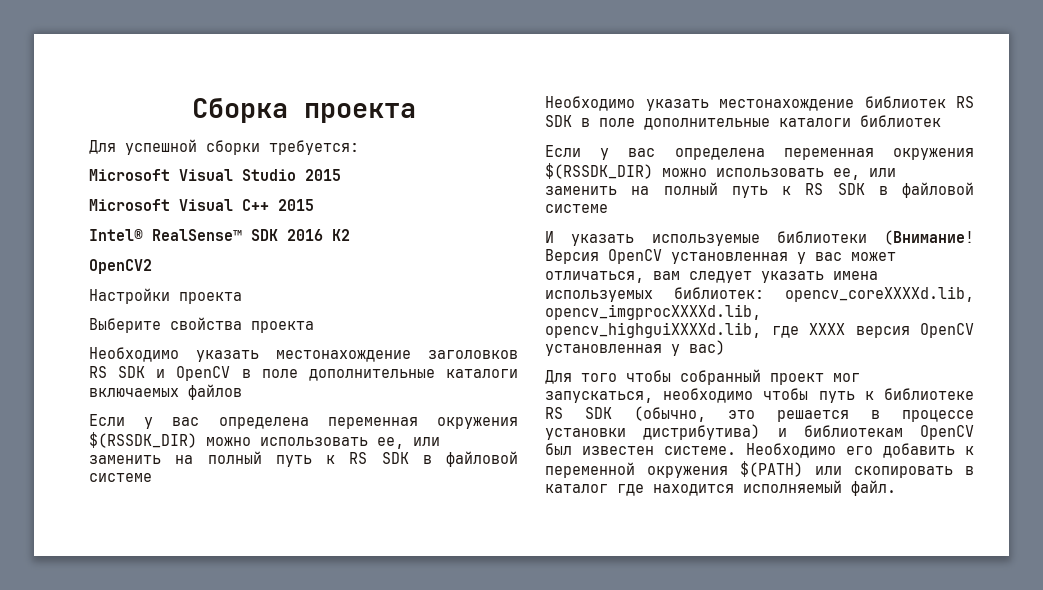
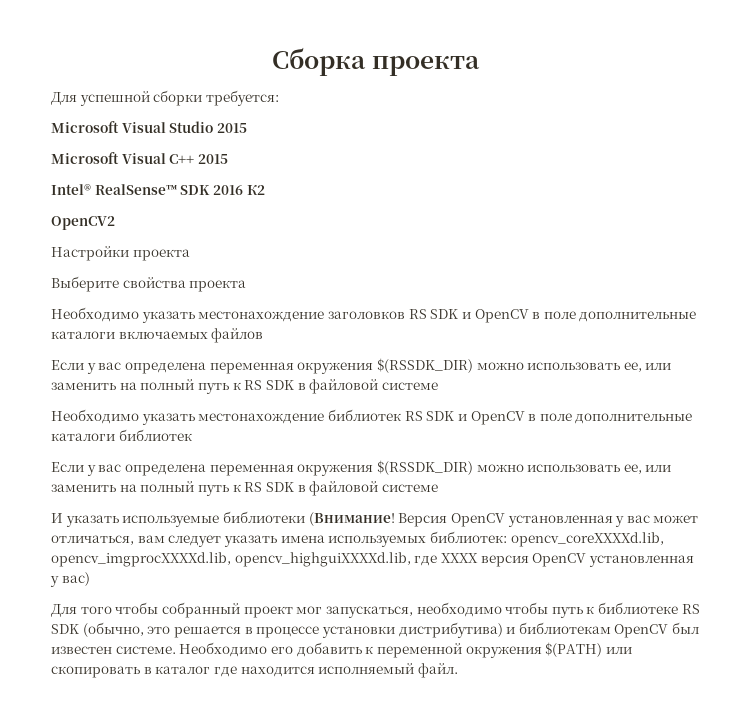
- Необходимо указать местонахождение библиотек RS SDK в поле дополнительные каталоги библиотек
+ Необходимо указать местонахождение библиотек RS SDK и OpenCV в поле дополнительные каталоги библиотек

